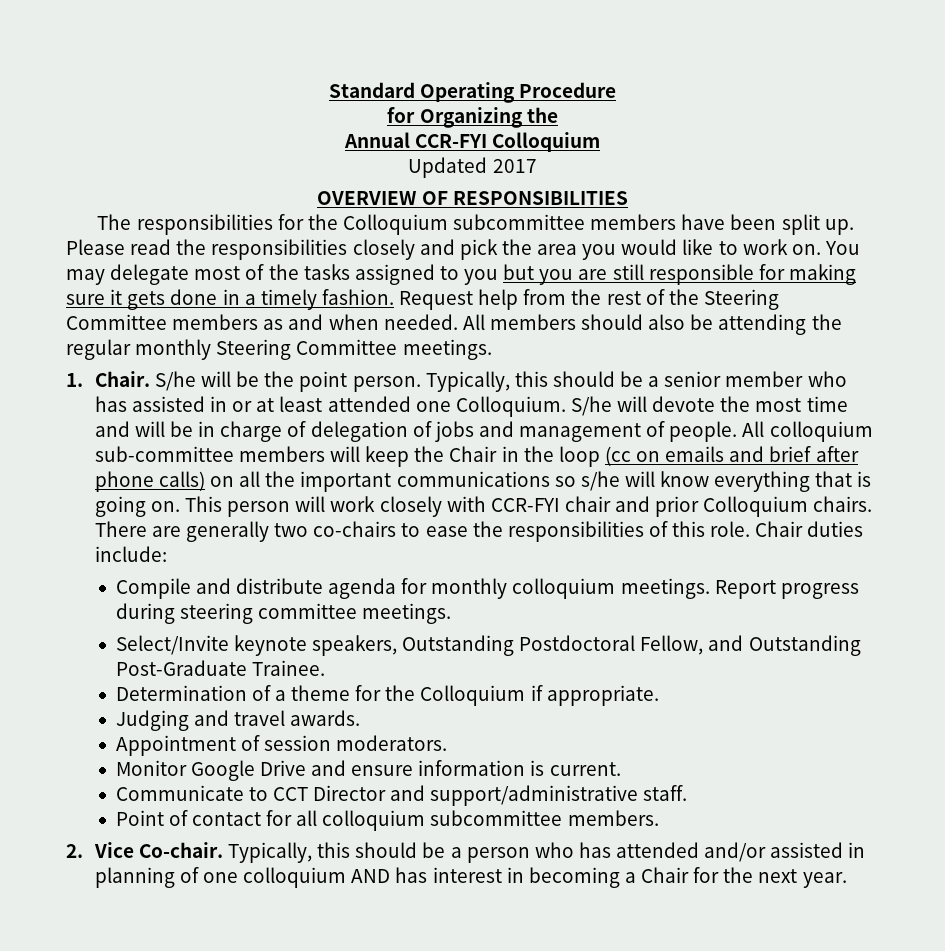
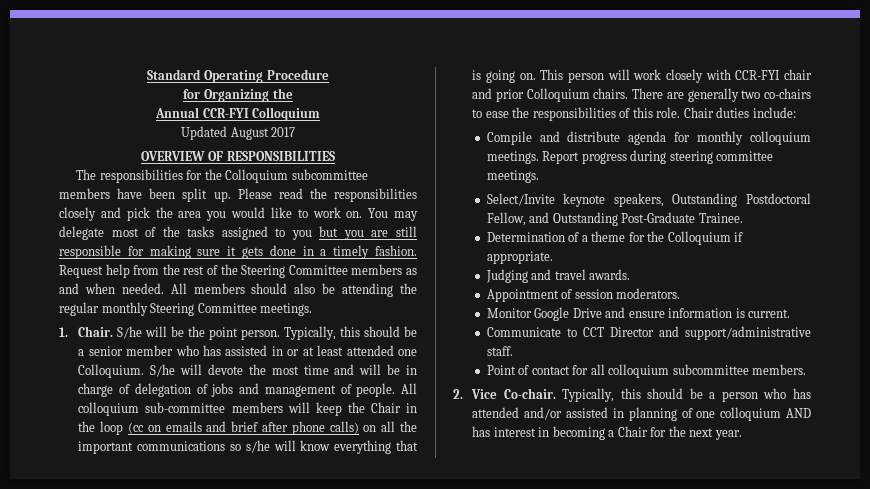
- Updated 2017
+ Updated August 2017

